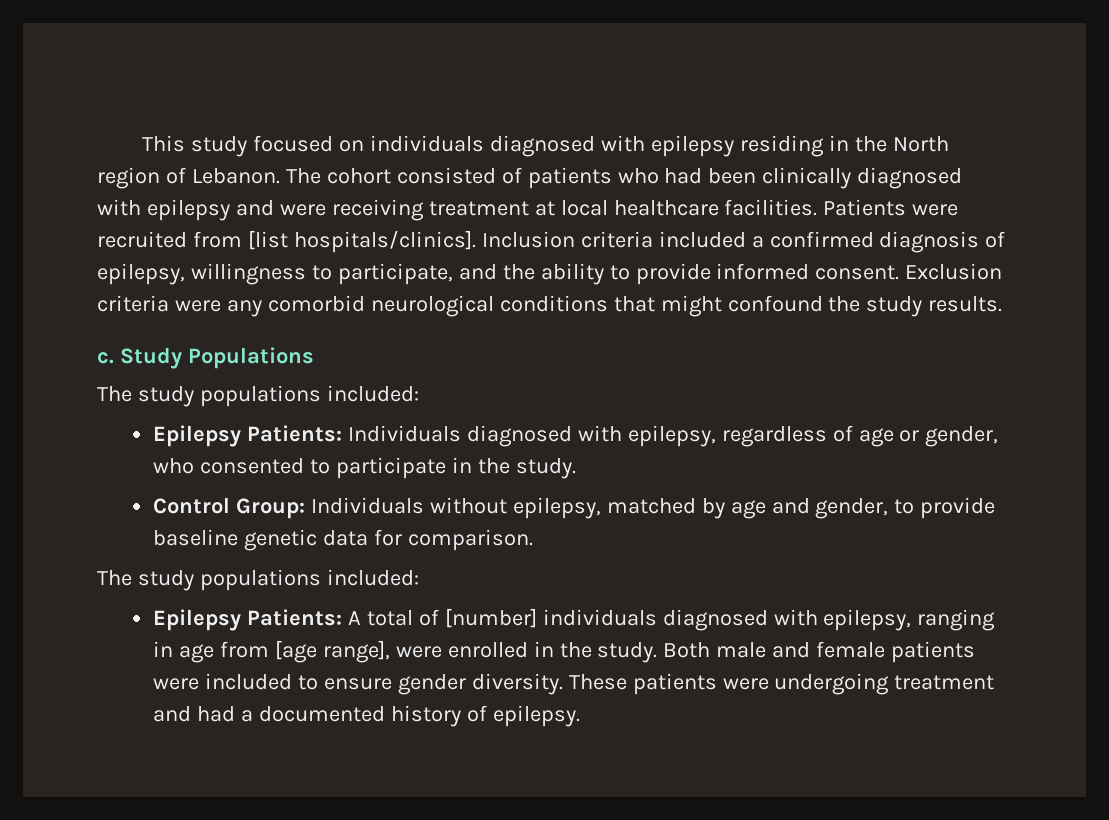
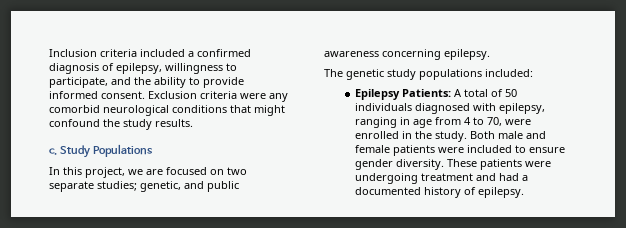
- This study focused on individuals diagnosed with epilepsy residing in the North region of Lebanon. The cohort consisted of patients who had been clinically diagnosed with epilepsy and were receiving treatment at local healthcare facilities. Patients were recruited from [list hospitals/clinics].
  Study Populations
- The study populations included:
- Epilepsy Patients: Individuals diagnosed with epilepsy, regardless of age or gender, who consented to participate in the study.
- Control Group: Individuals without epilepsy, matched by age and gender, to provide baseline genetic data for comparison.
- The study populations included:
+ In this project, we are focused on two separate studies; genetic, and public awareness concerning epilepsy.
+ The genetic study populations included:
- Epilepsy Patients: A total of [number] individuals diagnosed with epilepsy, ranging in age from [age range], were enrolled in the study.
+ Epilepsy Patients: A total of 50 individuals diagnosed with epilepsy, ranging in age from 4 to 70, were enrolled in the study.

